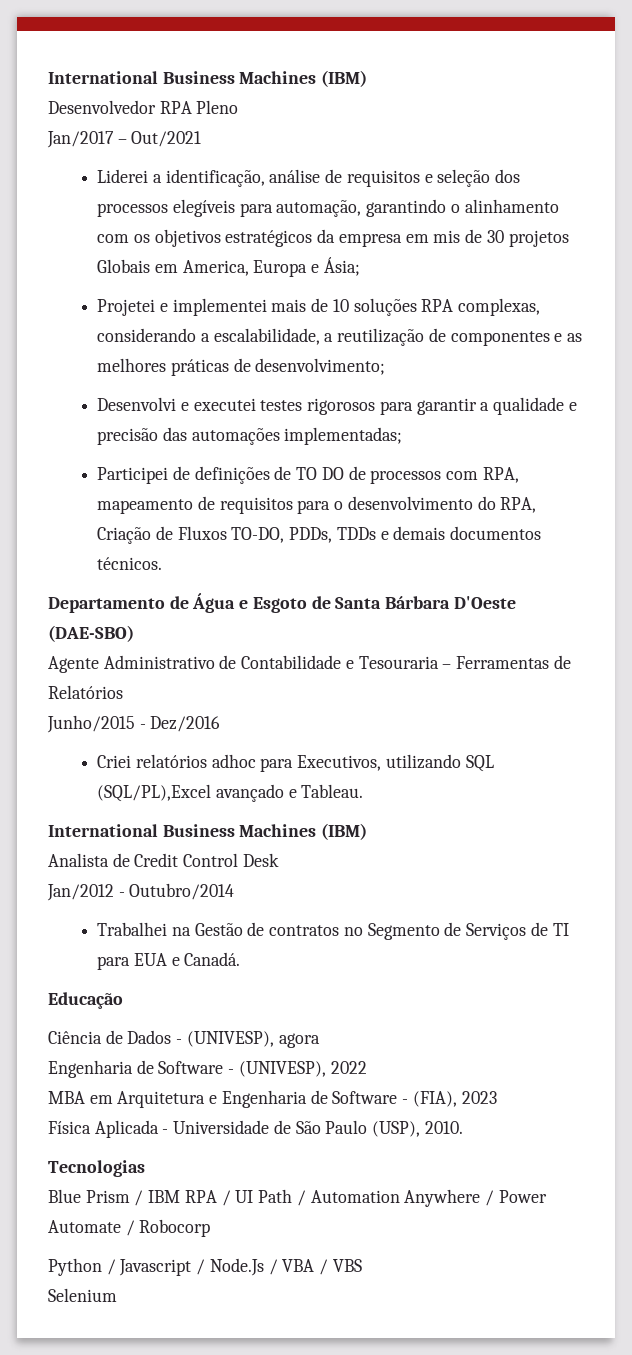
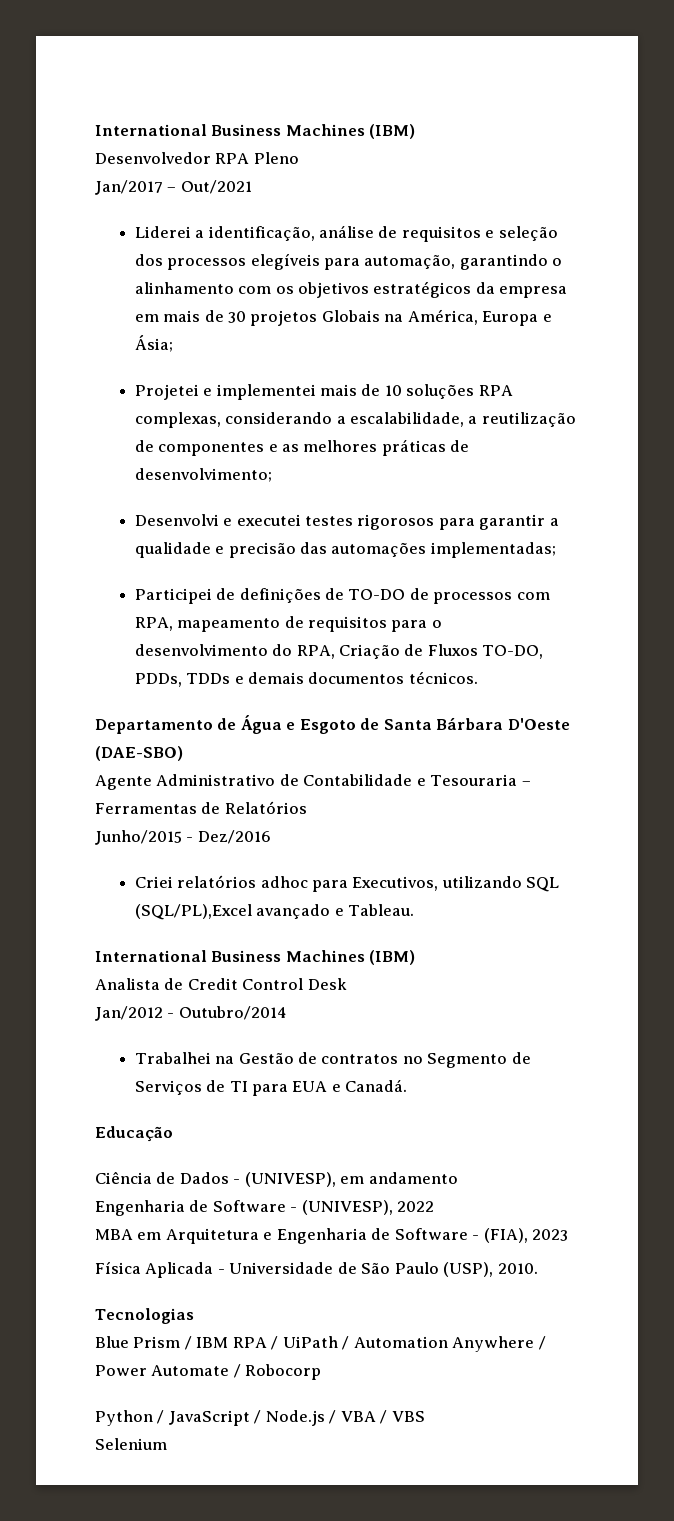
- Liderei a identificação, análise de requisitos e seleção dos processos elegíveis para automação, garantindo o alinhamento com os objetivos estratégicos da empresa em mis de 30 projetos Globais em America, Europa e Ásia;
+ Liderei a identificação, análise de requisitos e seleção dos processos elegíveis para automação, garantindo o alinhamento com os objetivos estratégicos da empresa em mais de 30 projetos Globais na América, Europa e Ásia;
- Participei de definições de TO DO de processos com RPA, mapeamento de requisitos para o desenvolvimento do RPA, Criação de Fluxos TO-DO, PDDs, TDDs e demais documentos técnicos.
+ Participei de definições de TO-DO de processos com RPA, mapeamento de requisitos para o desenvolvimento do RPA, Criação de Fluxos TO-DO, PDDs, TDDs e demais documentos técnicos.
- Ciência de Dados - (UNIVESP), agora
+ Ciência de Dados - (UNIVESP), em andamento
- Blue Prism / IBM RPA / UI Path / Automation Anywhere / Power Automate / Robocorp
+ Blue Prism / IBM RPA / UiPath / Automation Anywhere / Power Automate / Robocorp
- Python / Javascript / Node.Js / VBA / VBS
+ Python / JavaScript / Node.js / VBA / VBS

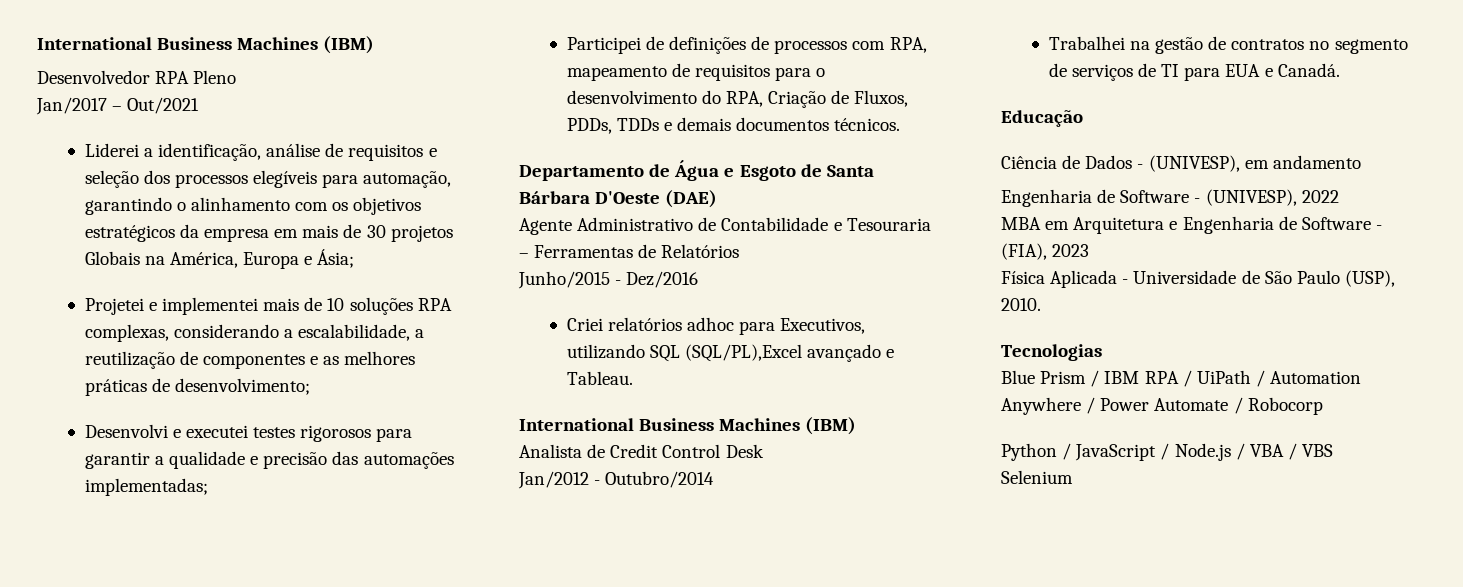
- Participei de definições de TO-DO de processos com RPA, mapeamento de requisitos para o desenvolvimento do RPA, Criação de Fluxos TO-DO, PDDs, TDDs e demais documentos técnicos.
+ Participei de definições de processos com RPA, mapeamento de requisitos para o desenvolvimento do RPA, Criação de Fluxos, PDDs, TDDs e demais documentos técnicos.
- Departamento de Água e Esgoto de Santa Bárbara D'Oeste (DAE-SBO)
+ Departamento de Água e Esgoto de Santa Bárbara D'Oeste (DAE)
- Trabalhei na Gestão de contratos no Segmento de Serviços de TI para EUA e Canadá.
+ Trabalhei na gestão de contratos no segmento de serviços de TI para EUA e Canadá.

